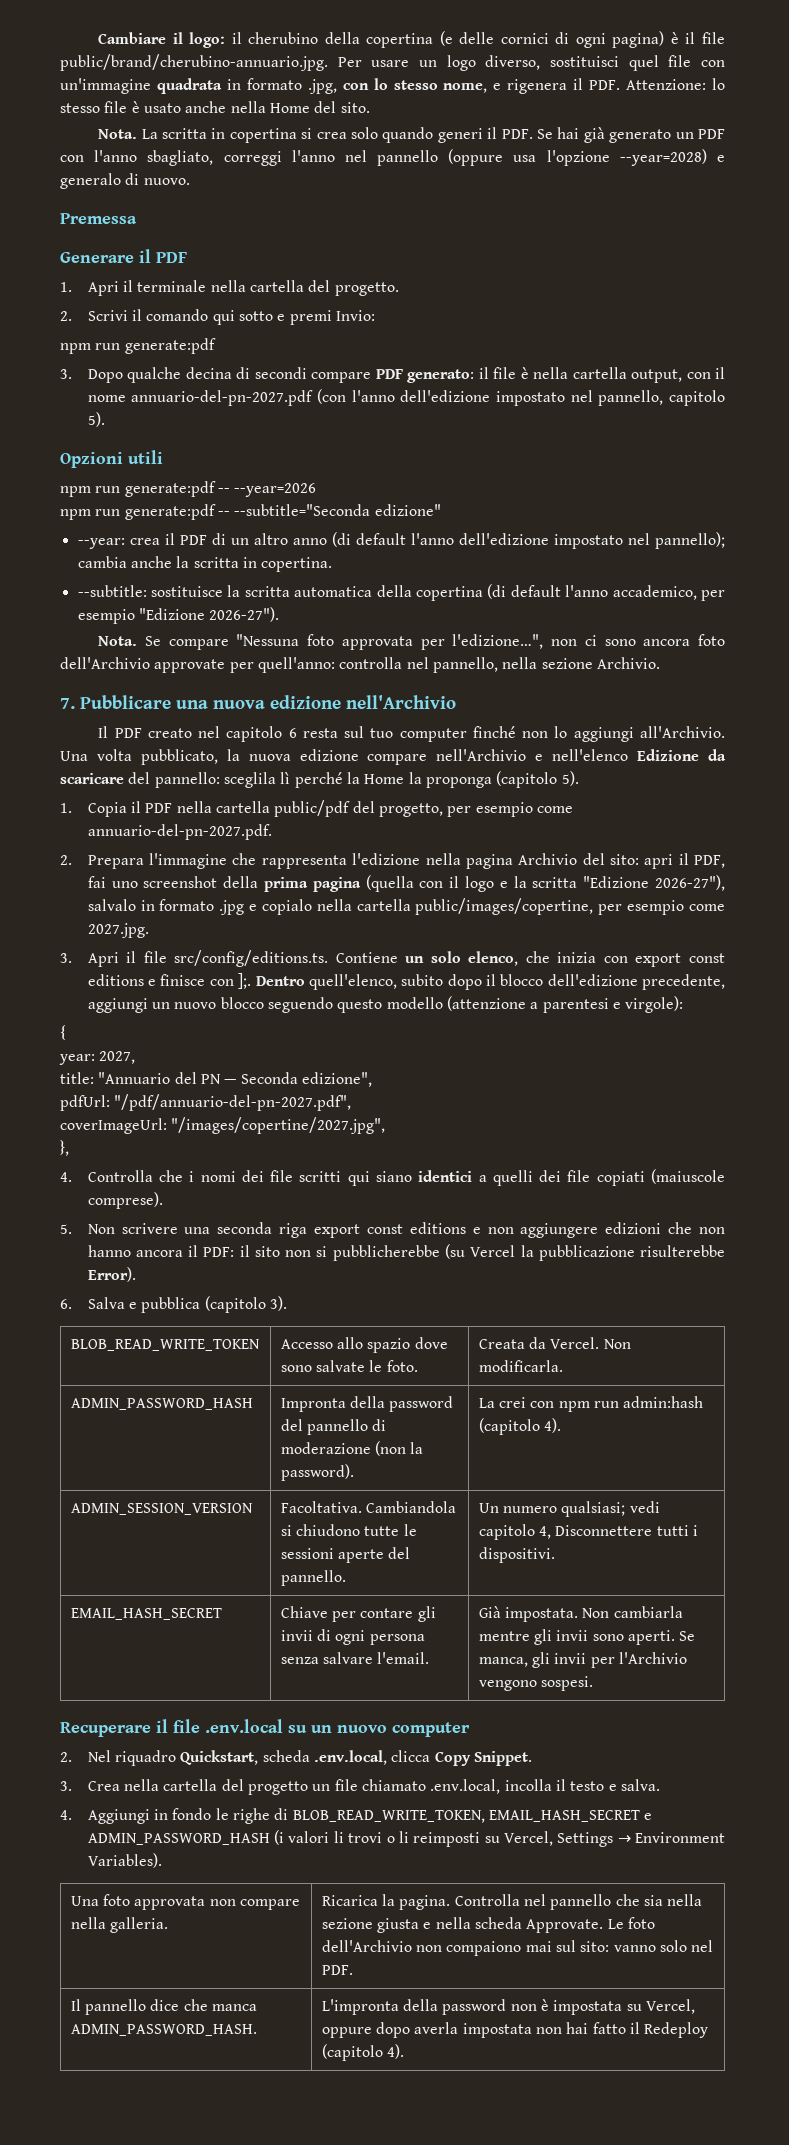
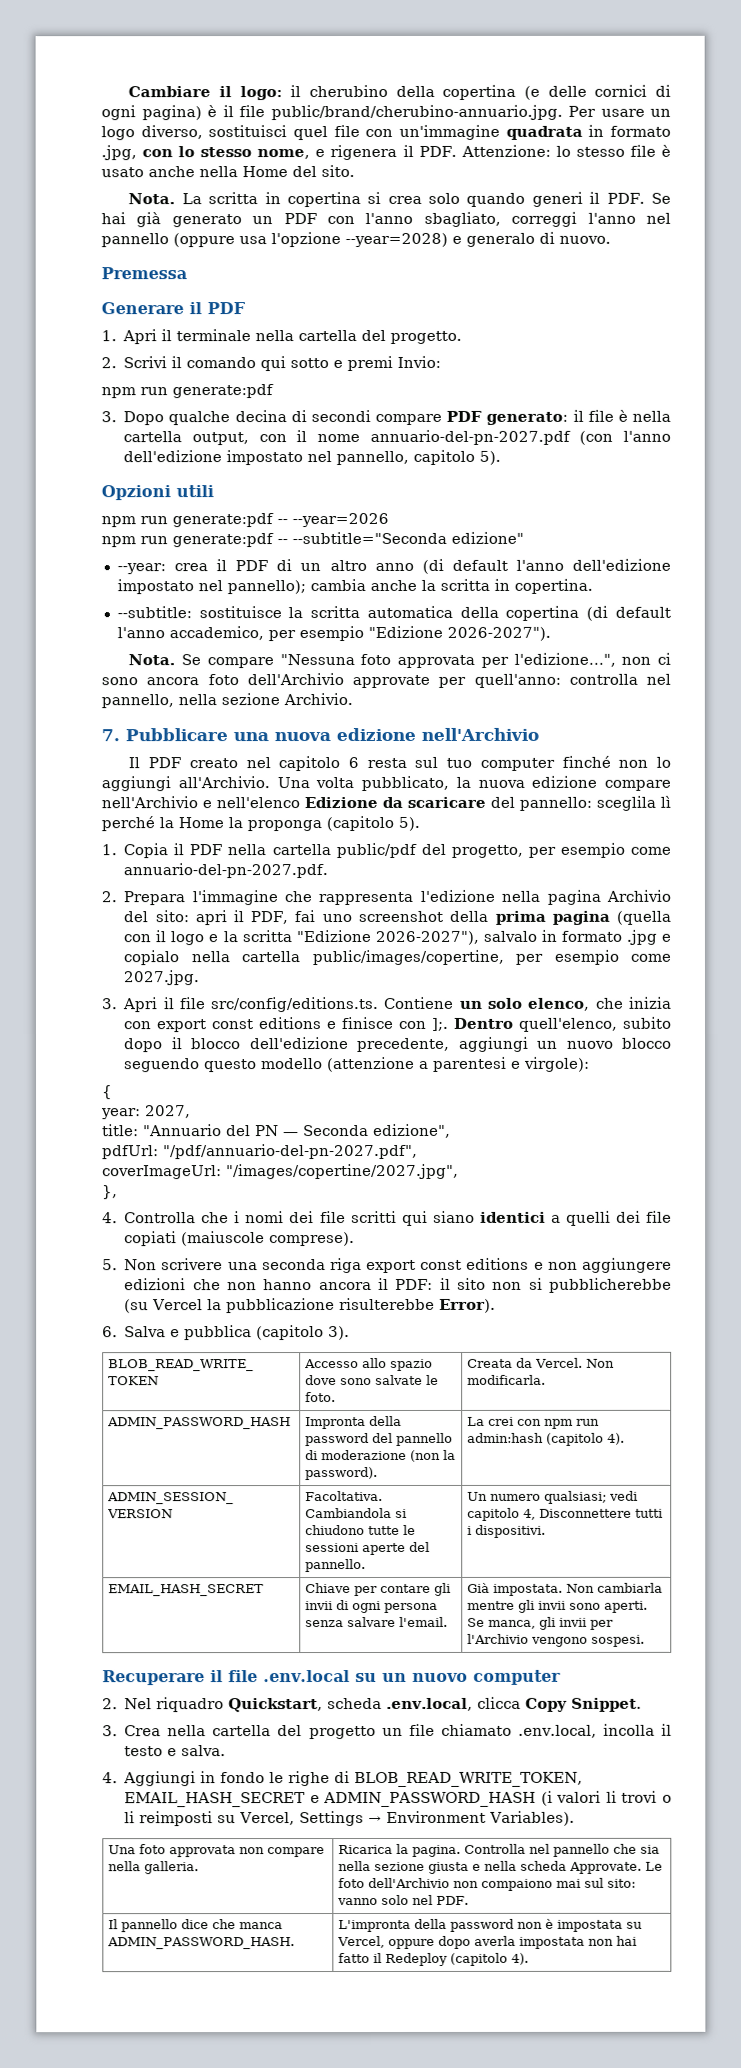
- --subtitle: sostituisce la scritta automatica della copertina (di default l'anno accademico, per esempio "Edizione 2026-27").
+ --subtitle: sostituisce la scritta automatica della copertina (di default l'anno accademico, per esempio "Edizione 2026-2027").
- 2. Prepara l'immagine che rappresenta l'edizione nella pagina Archivio del sito: apri il PDF, fai uno screenshot della prima pagina (quella con il logo e la scritta "Edizione 2026-27"), salvalo in formato .jpg e copialo nella cartella public/images/copertine, per esempio come 2027.jpg.
+ 2. Prepara l'immagine che rappresenta l'edizione nella pagina Archivio del sito: apri il PDF, fai uno screenshot della prima pagina (quella con il logo e la scritta "Edizione 2026-2027"), salvalo in formato .jpg e copialo nella cartella public/images/copertine, per esempio come 2027.jpg.

